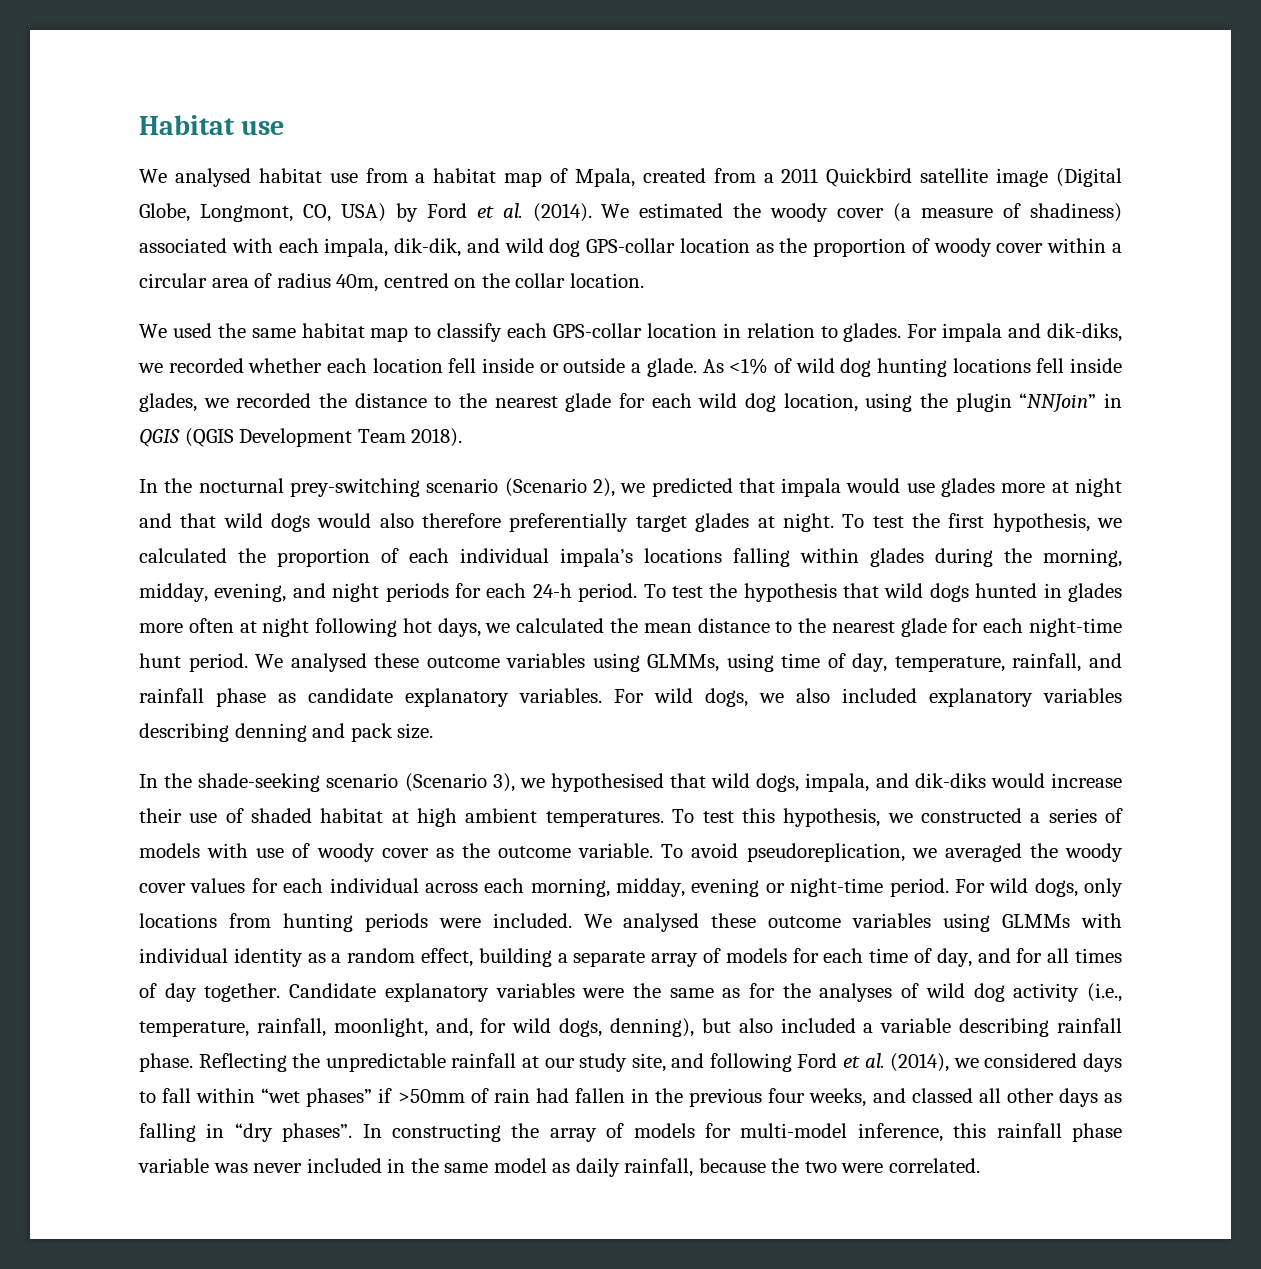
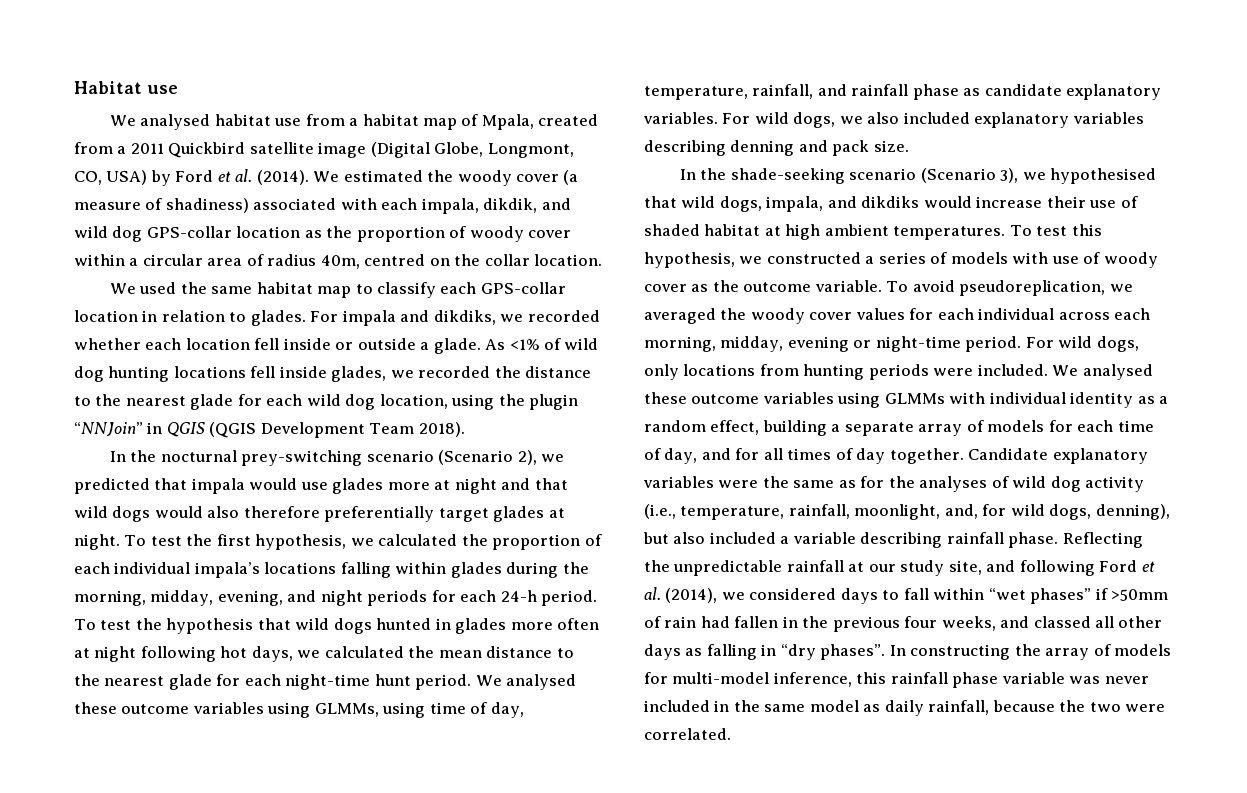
- We estimated the woody cover (a measure of shadiness) associated with each impala, dik-dik, and wild dog GPS-collar location as the proportion of woody cover within a circular area of radius 40m, centred on the collar location.
+ We estimated the woody cover (a measure of shadiness) associated with each impala, dikdik, and wild dog GPS-collar location as the proportion of woody cover within a circular area of radius 40m, centred on the collar location.
- For impala and dik-diks, we recorded whether each location fell inside or outside a glade.
+ For impala and dikdiks, we recorded whether each location fell inside or outside a glade.
- In the shade-seeking scenario (Scenario 3), we hypothesised that wild dogs, impala, and dik-diks would increase their use of shaded habitat at high ambient temperatures.
+ In the shade-seeking scenario (Scenario 3), we hypothesised that wild dogs, impala, and dikdiks would increase their use of shaded habitat at high ambient temperatures.

